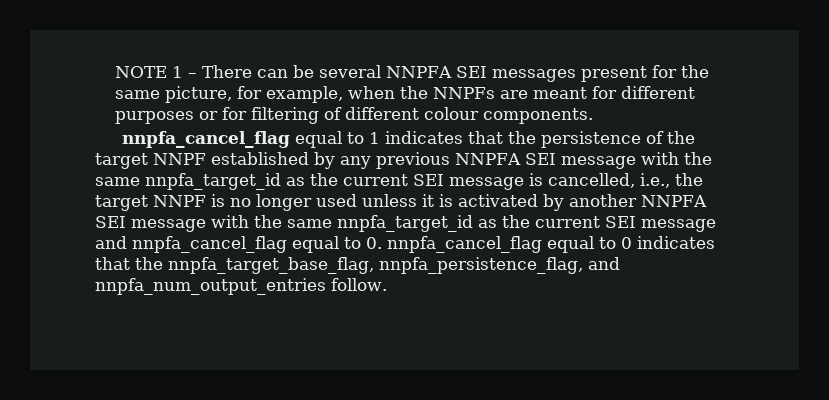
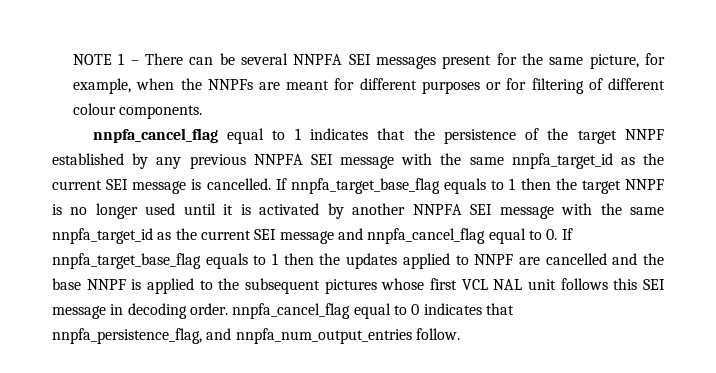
- nnpfa_cancel_flag equal to 1 indicates that the persistence of the target NNPF established by any previous NNPFA SEI message with the same nnpfa_target_id as the current SEI message is cancelled, i.e., the target NNPF is no longer used unless it is activated by another NNPFA SEI message with the same nnpfa_target_id as the current SEI message and nnpfa_cancel_flag equal to 0. nnpfa_cancel_flag equal to 0 indicates that the nnpfa_target_base_flag, nnpfa_persistence_flag, and nnpfa_num_output_entries follow.
+ nnpfa_cancel_flag equal to 1 indicates that the persistence of the target NNPF established by any previous NNPFA SEI message with the same nnpfa_target_id as the current SEI message is cancelled. If nnpfa_target_base_flag equals to 1 then the target NNPF is no longer used until it is activated by another NNPFA SEI message with the same nnpfa_target_id as the current SEI message and nnpfa_cancel_flag equal to 0. If nnpfa_target_base_flag equals to 1 then the updates applied to NNPF are cancelled and the base NNPF is applied to the subsequent pictures whose first VCL NAL unit follows this SEI message in decoding order. nnpfa_cancel_flag equal to 0 indicates that nnpfa_persistence_flag, and nnpfa_num_output_entries follow.

